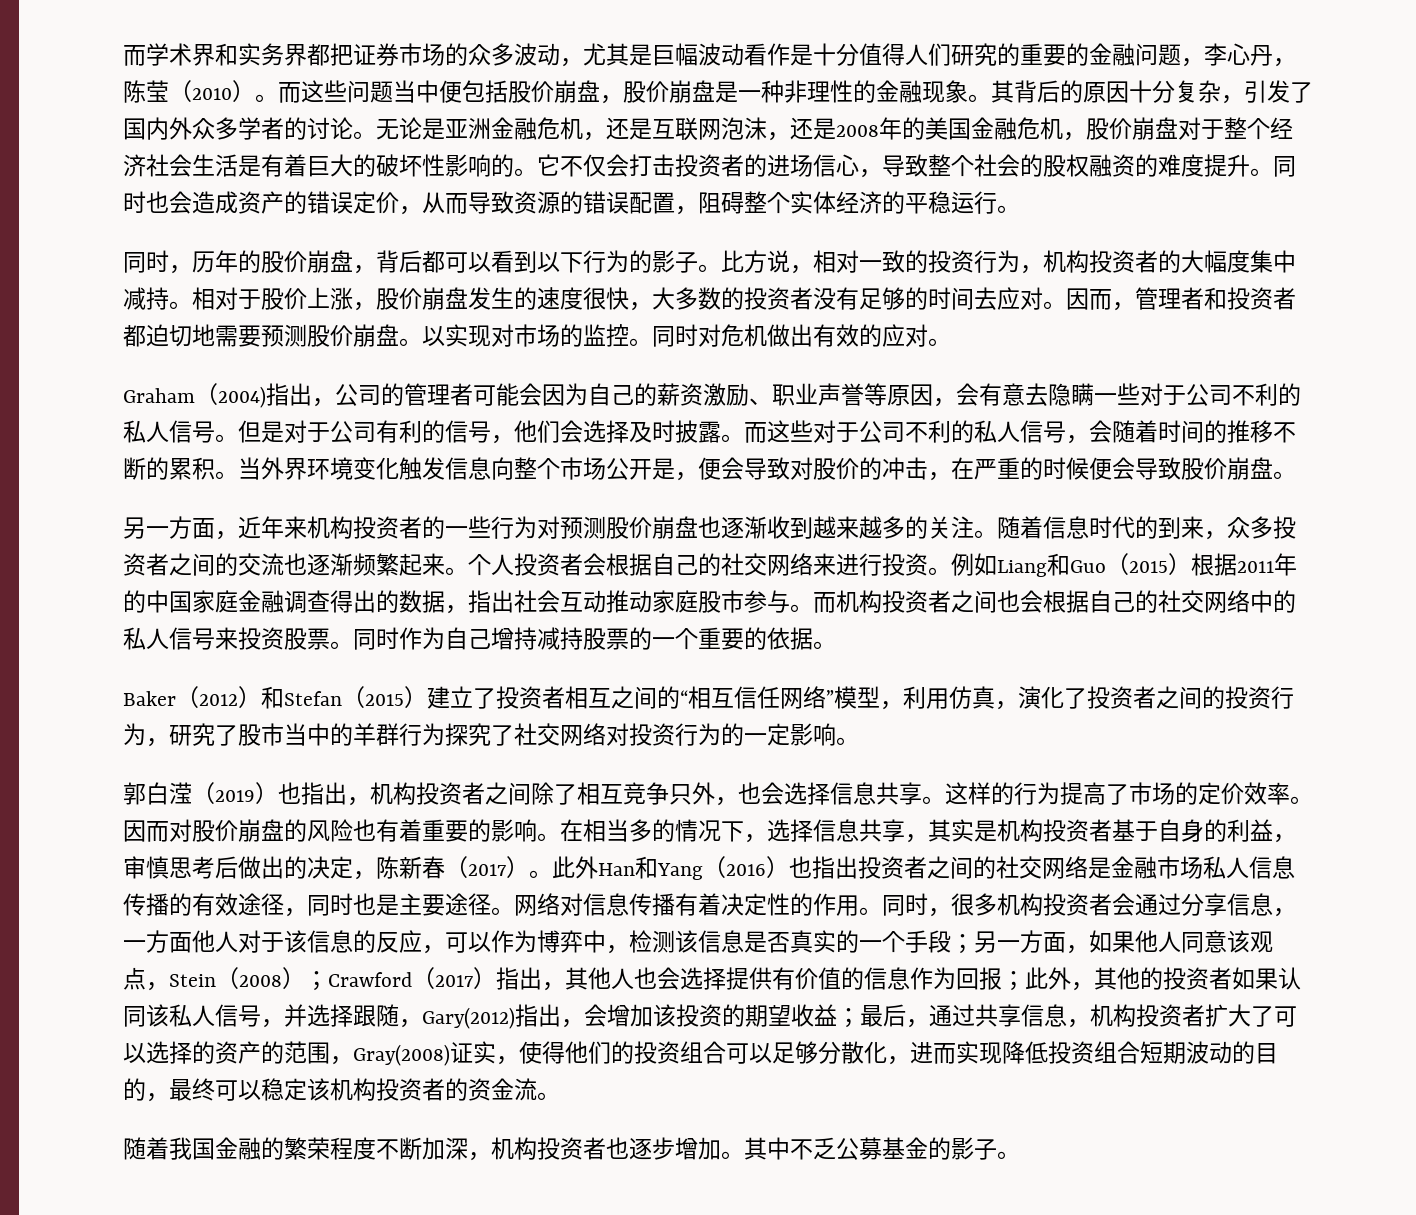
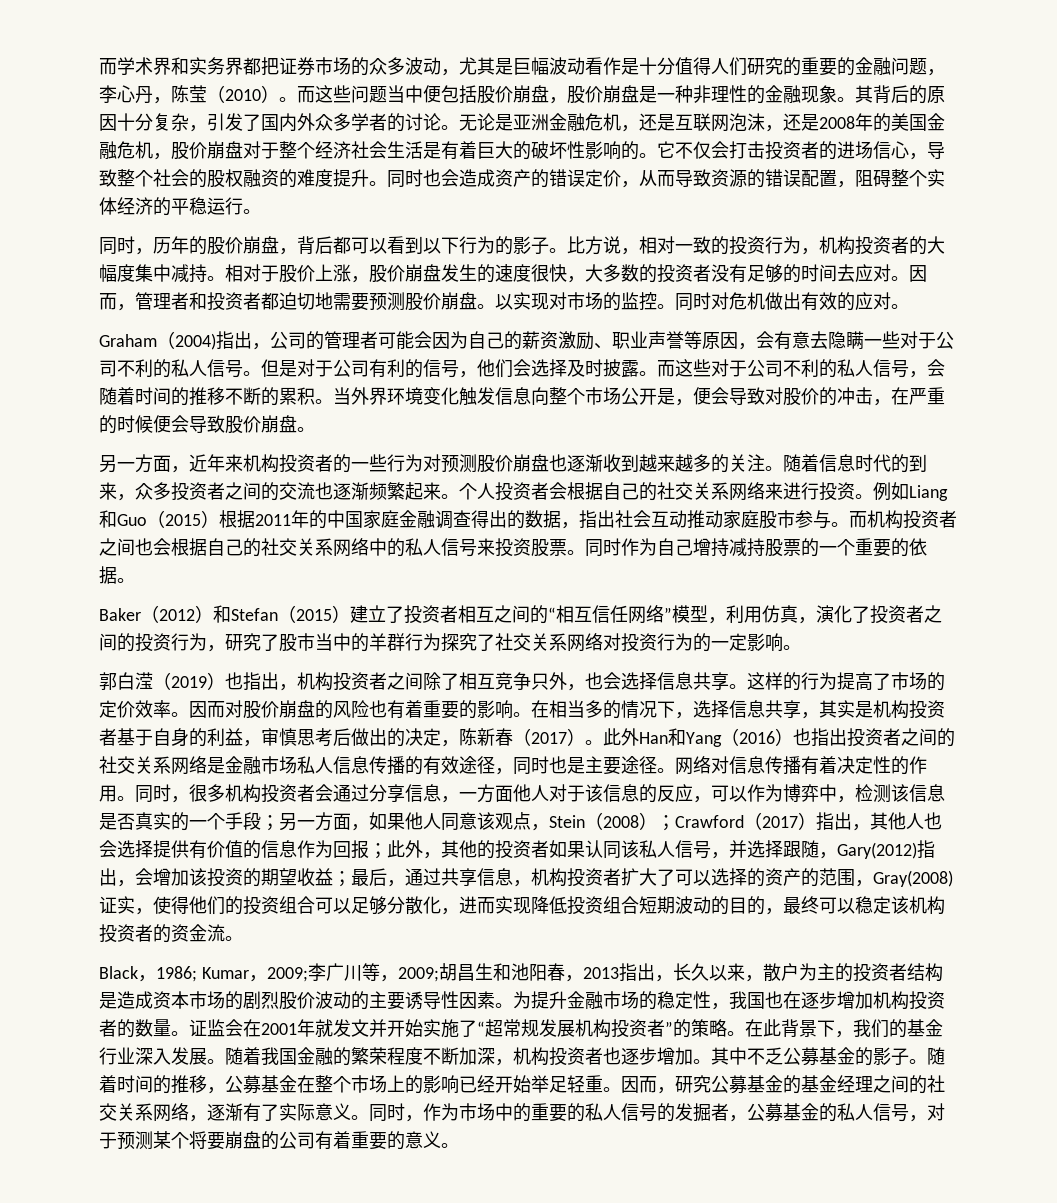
- 个人投资者会根据自己的社交网络来进行投资。
+ 个人投资者会根据自己的社交关系网络来进行投资。
- 而机构投资者之间也会根据自己的社交网络中的私人信号来投资股票。
+ 而机构投资者之间也会根据自己的社交关系网络中的私人信号来投资股票。
- Baker（2012）和Stefan（2015）建立了投资者相互之间的“相互信任网络”模型，利用仿真，演化了投资者之间的投资行为，研究了股市当中的羊群行为探究了社交网络对投资行为的一定影响。
+ Baker（2012）和Stefan（2015）建立了投资者相互之间的“相互信任网络”模型，利用仿真，演化了投资者之间的投资行为，研究了股市当中的羊群行为探究了社交关系网络对投资行为的一定影响。
- 此外Han和Yang（2016）也指出投资者之间的社交网络是金融市场私人信息传播的有效途径，同时也是主要途径。
+ 此外Han和Yang（2016）也指出投资者之间的社交关系网络是金融市场私人信息传播的有效途径，同时也是主要途径。
+ Black，1986; Kumar，2009;李广川等，2009;胡昌生和池阳春，2013指出，长久以来，散户为主的投资者结构是造成资本市场的剧烈股价波动的主要诱导性因素。为提升金融市场的稳定性，我国也在逐步增加机构投资者的数量。证监会在2001年就发文并开始实施了“超常规发展机构投资者”的策略。在此背景下，我们的基金行业深入发展。
+ 随着时间的推移，公募基金在整个市场上的影响已经开始举足轻重。因而，研究公募基金的基金经理之间的社交关系网络，逐渐有了实际意义。同时，作为市场中的重要的私人信号的发掘者，公募基金的私人信号，对于预测某个将要崩盘的公司有着重要的意义。

